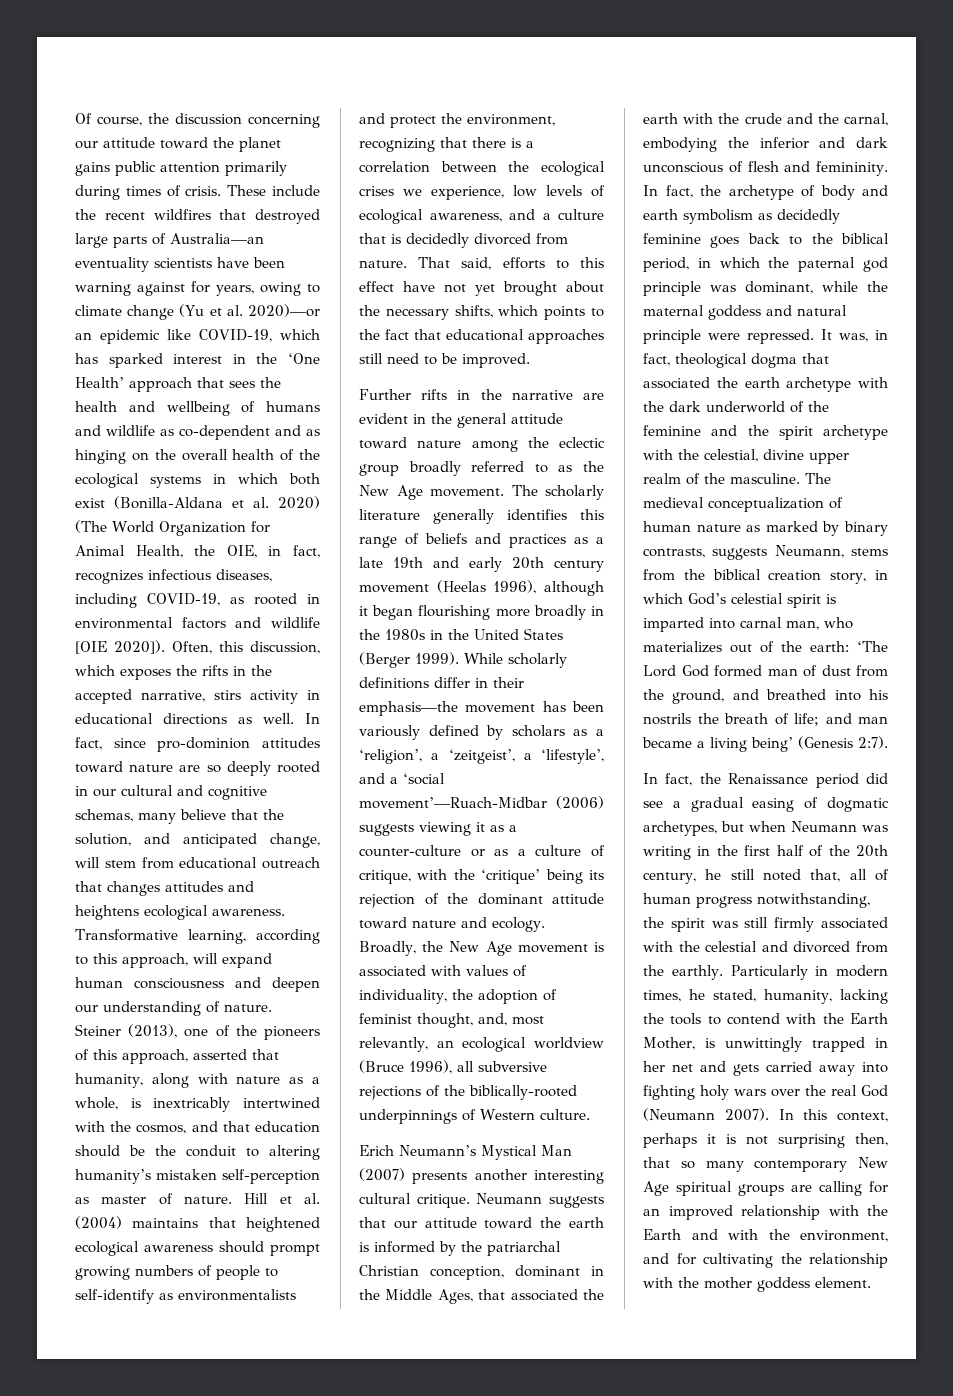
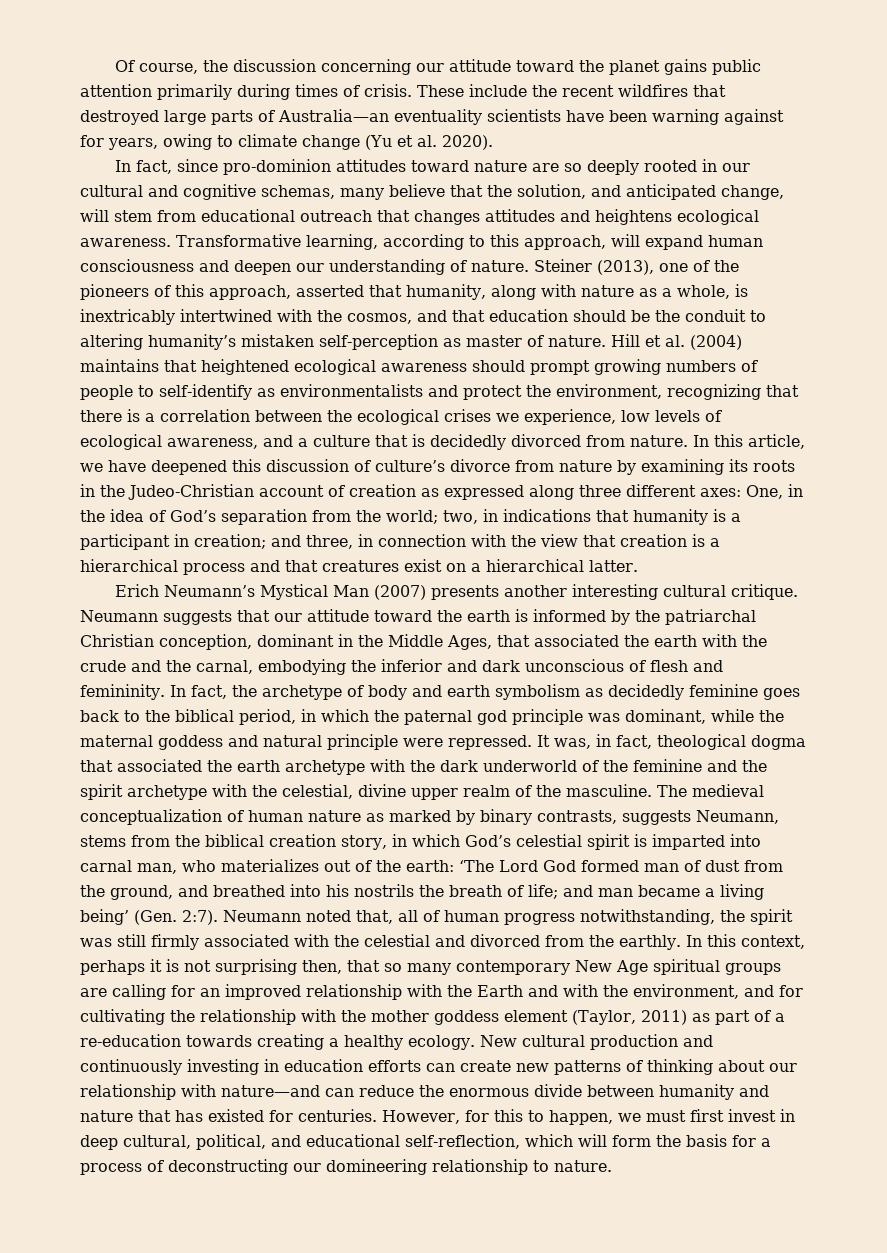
- These include the recent wildfires that destroyed large parts of Australia—an eventuality scientists have been warning against for years, owing to climate change (Yu et al. 2020)—or an epidemic like COVID-19, which has sparked interest in the ‘One Health’ approach that sees the health and wellbeing of humans and wildlife as co-dependent and as hinging on the overall health of the ecological systems in which both exist (Bonilla-Aldana et al. 2020) (The World Organization for Animal Health, the OIE, in fact, recognizes infectious diseases, including COVID-19, as rooted in environmental factors and wildlife [OIE 2020]). Often, this discussion, which exposes the rifts in the accepted narrative, stirs activity in educational directions as well. In fact, since pro-dominion attitudes toward nature are so deeply rooted in our cultural and cognitive schemas, many believe that the solution, and anticipated change, will stem from educational outreach that changes attitudes and heightens ecological awareness.
+ These include the recent wildfires that destroyed large parts of Australia—an eventuality scientists have been warning against for years, owing to climate change (Yu et al. 2020).
+ In fact, since pro-dominion attitudes toward nature are so deeply rooted in our cultural and cognitive schemas, many believe that the solution, and anticipated change, will stem from educational outreach that changes attitudes and heightens ecological awareness.
- That said, efforts to this effect have not yet brought about the necessary shifts, which points to the fact that educational approaches still need to be improved.
- Further rifts in the narrative are evident in the general attitude toward nature among the eclectic group broadly referred to as the New Age movement. The scholarly literature generally identifies this range of beliefs and practices as a late 19th and early 20th century movement (Heelas 1996), although it began flourishing more broadly in the 1980s in the United States (Berger 1999). While scholarly definitions differ in their emphasis—the movement has been variously defined by scholars as a ‘religion’, a ‘zeitgeist’, a ‘lifestyle’, and a ‘social movement’—Ruach-Midbar (2006) suggests viewing it as a counter-culture or as a culture of critique, with the ‘critique’ being its rejection of the dominant attitude toward nature and ecology. Broadly, the New Age movement is associated with values of individuality, the adoption of feminist thought, and, most relevantly, an ecological worldview (Bruce 1996), all subversive rejections of the biblically-rooted underpinnings of Western culture.
+ In this article, we have deepened this discussion of culture’s divorce from nature by examining its roots in the Judeo-Christian account of creation as expressed along three different axes: One, in the idea of God’s separation from the world; two, in indications that humanity is a participant in creation; and three, in connection with the view that creation is a hierarchical process and that creatures exist on a hierarchical latter.
- and man became a living being’ (Genesis 2:7).
- In fact, the Renaissance period did see a gradual easing of dogmatic archetypes, but when Neumann was writing in the first half of the 20th century, he still noted that, all of human progress notwithstanding, the spirit was still firmly associated with the celestial and divorced from the earthly.
+ and man became a living being’ (Gen. 2:7). Neumann noted that, all of human progress notwithstanding, the spirit was still firmly associated with the celestial and divorced from the earthly.
- Particularly in modern times, he stated, humanity, lacking the tools to contend with the Earth Mother, is unwittingly trapped in her net and gets carried away into fighting holy wars over the real God (Neumann 2007).
- In this context, perhaps it is not surprising then, that so many contemporary New Age spiritual groups are calling for an improved relationship with the Earth and with the environment, and for cultivating the relationship with the mother goddess element.
+ In this context, perhaps it is not surprising then, that so many contemporary New Age spiritual groups are calling for an improved relationship with the Earth and with the environment, and for cultivating the relationship with the mother goddess element (Taylor, 2011) as part of a re-education towards creating a healthy ecology. New cultural production and continuously investing in education efforts can create new patterns of thinking about our relationship with nature—and can reduce the enormous divide between humanity and nature that has existed for centuries. However, for this to happen, we must first invest in deep cultural, political, and educational self-reflection, which will form the basis for a process of deconstructing our domineering relationship to nature.

